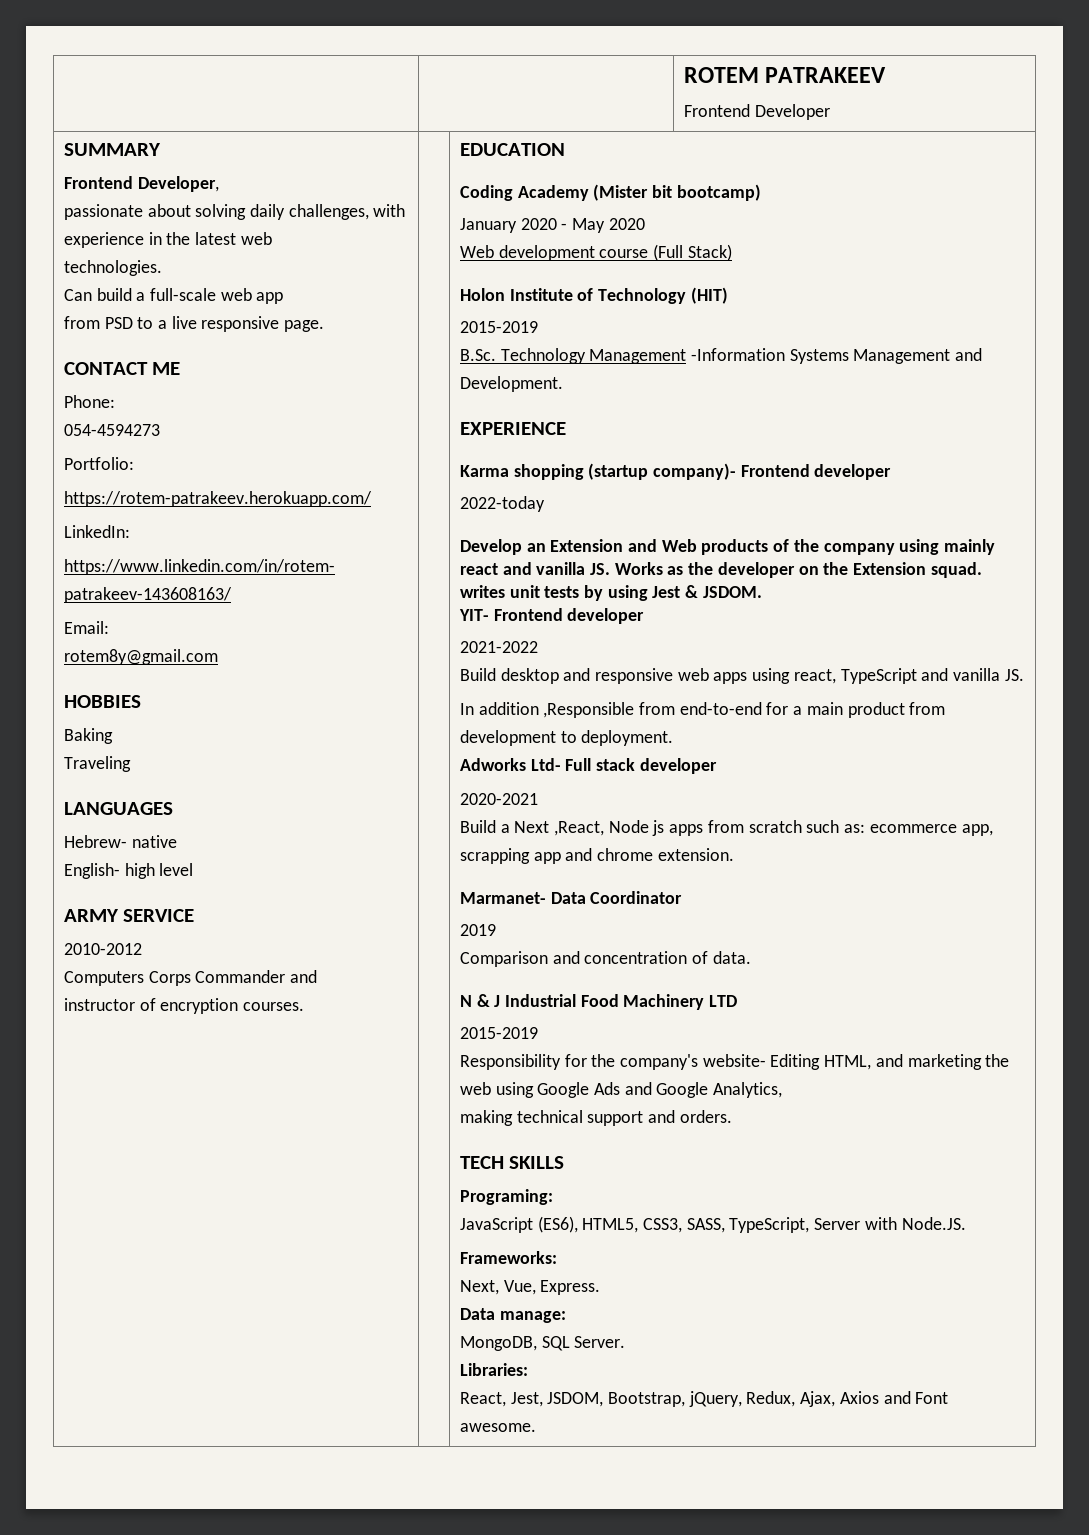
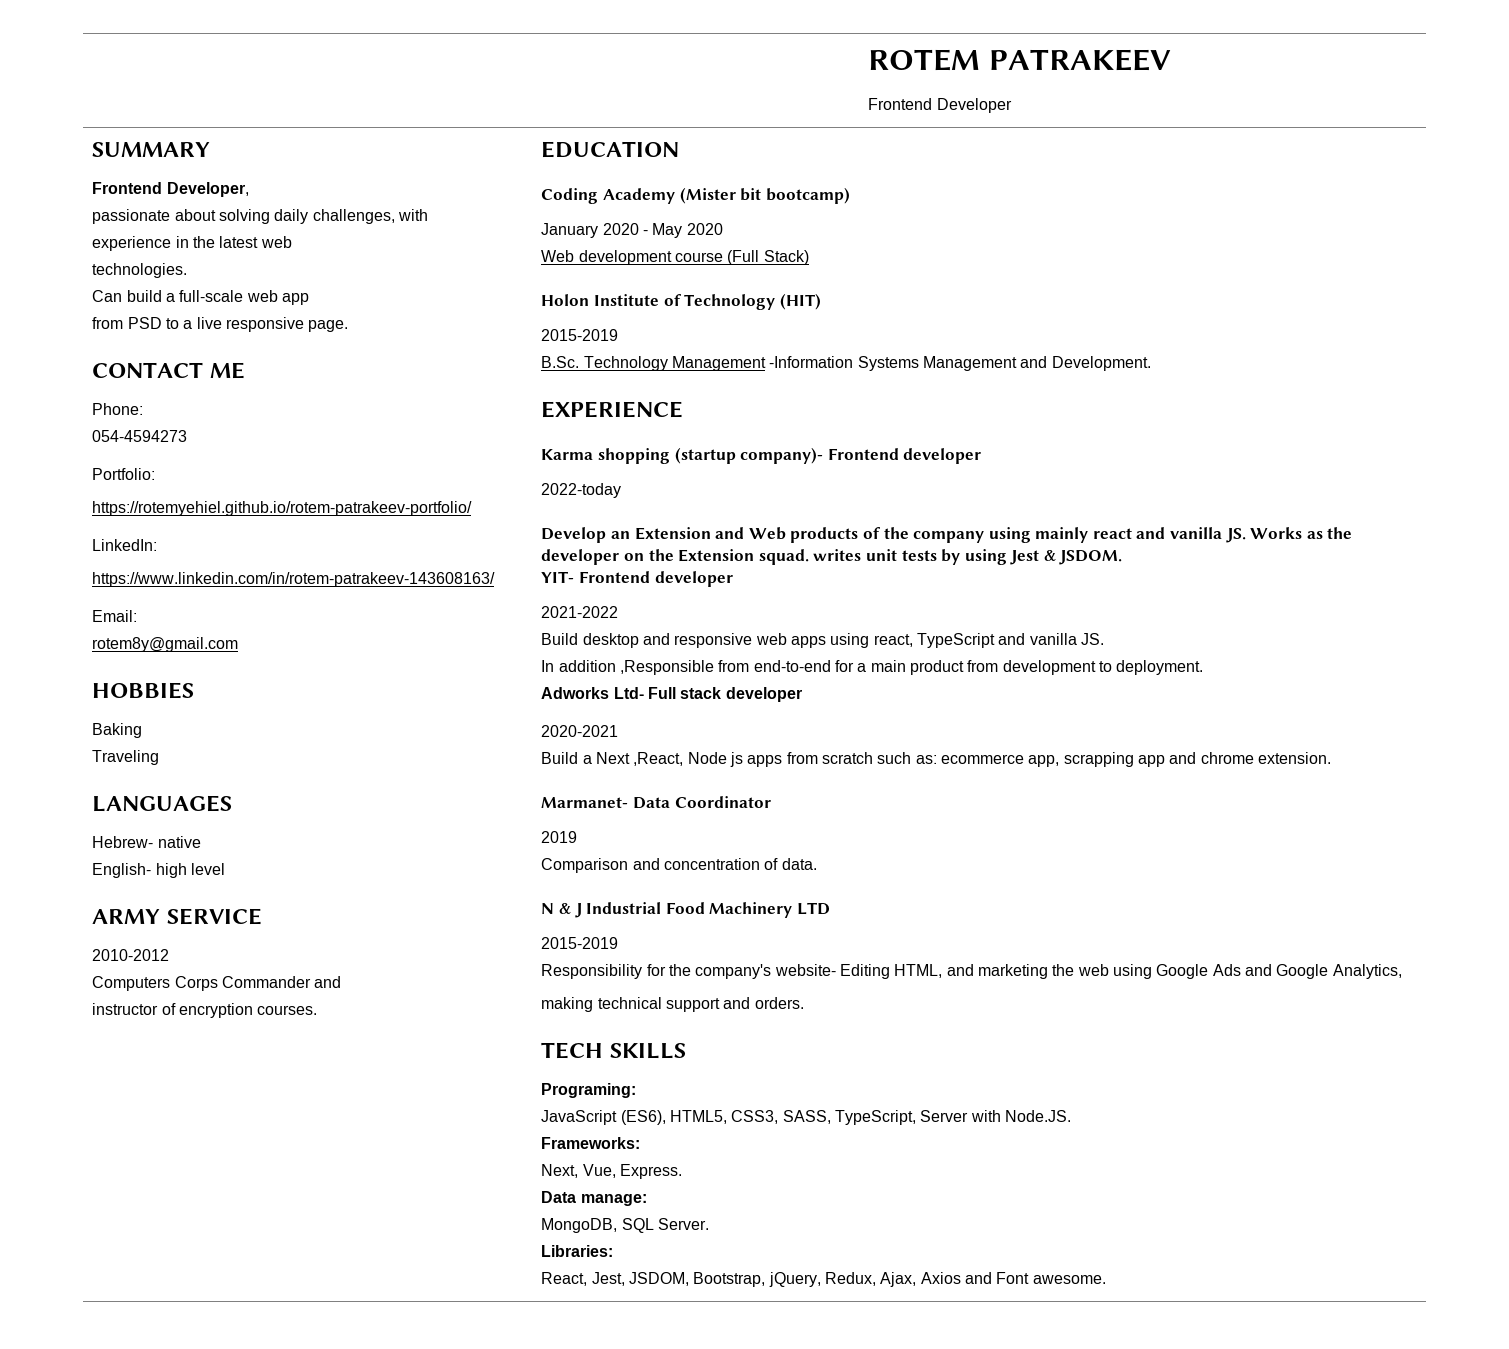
- https://rotem-patrakeev.herokuapp.com/
+ https://rotemyehiel.github.io/rotem-patrakeev-portfolio/

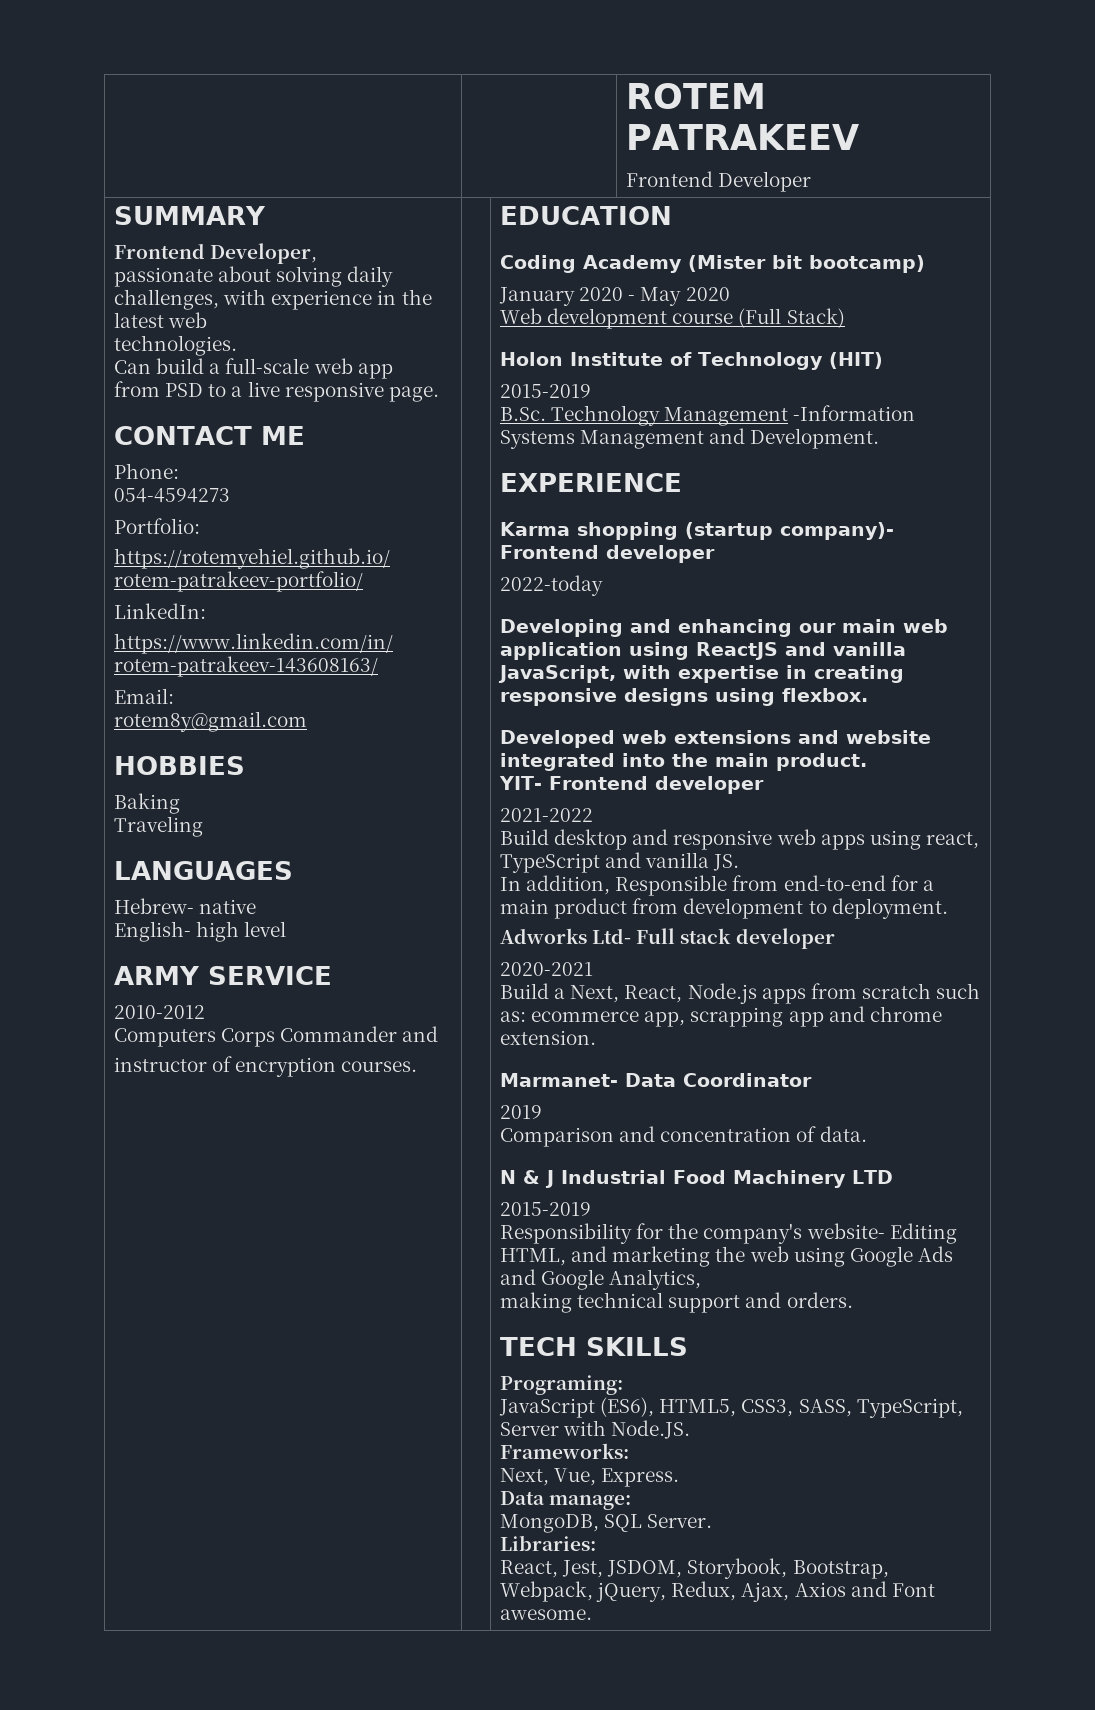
- Develop an Extension and Web products of the company using mainly react and vanilla JS. Works as the developer on the Extension squad. writes unit tests by using Jest & JSDOM.
+ Developing and enhancing our main web application using ReactJS and vanilla JavaScript, with expertise in creating responsive designs using flexbox.
+ Developed web extensions and website integrated into the main product.
- In addition ,Responsible from end-to-end for a main product from development to deployment.
+ In addition, Responsible from end-to-end for a main product from development to deployment.
- Build a Next ,React, Node js apps from scratch such as: ecommerce app, scrapping app and chrome extension.
+ Build a Next, React, Node.js apps from scratch such as: ecommerce app, scrapping app and chrome extension.
- React, Jest, JSDOM, Bootstrap, jQuery, Redux, Ajax, Axios and Font awesome.
+ React, Jest, JSDOM, Storybook, Bootstrap, Webpack, jQuery, Redux, Ajax, Axios and Font awesome.

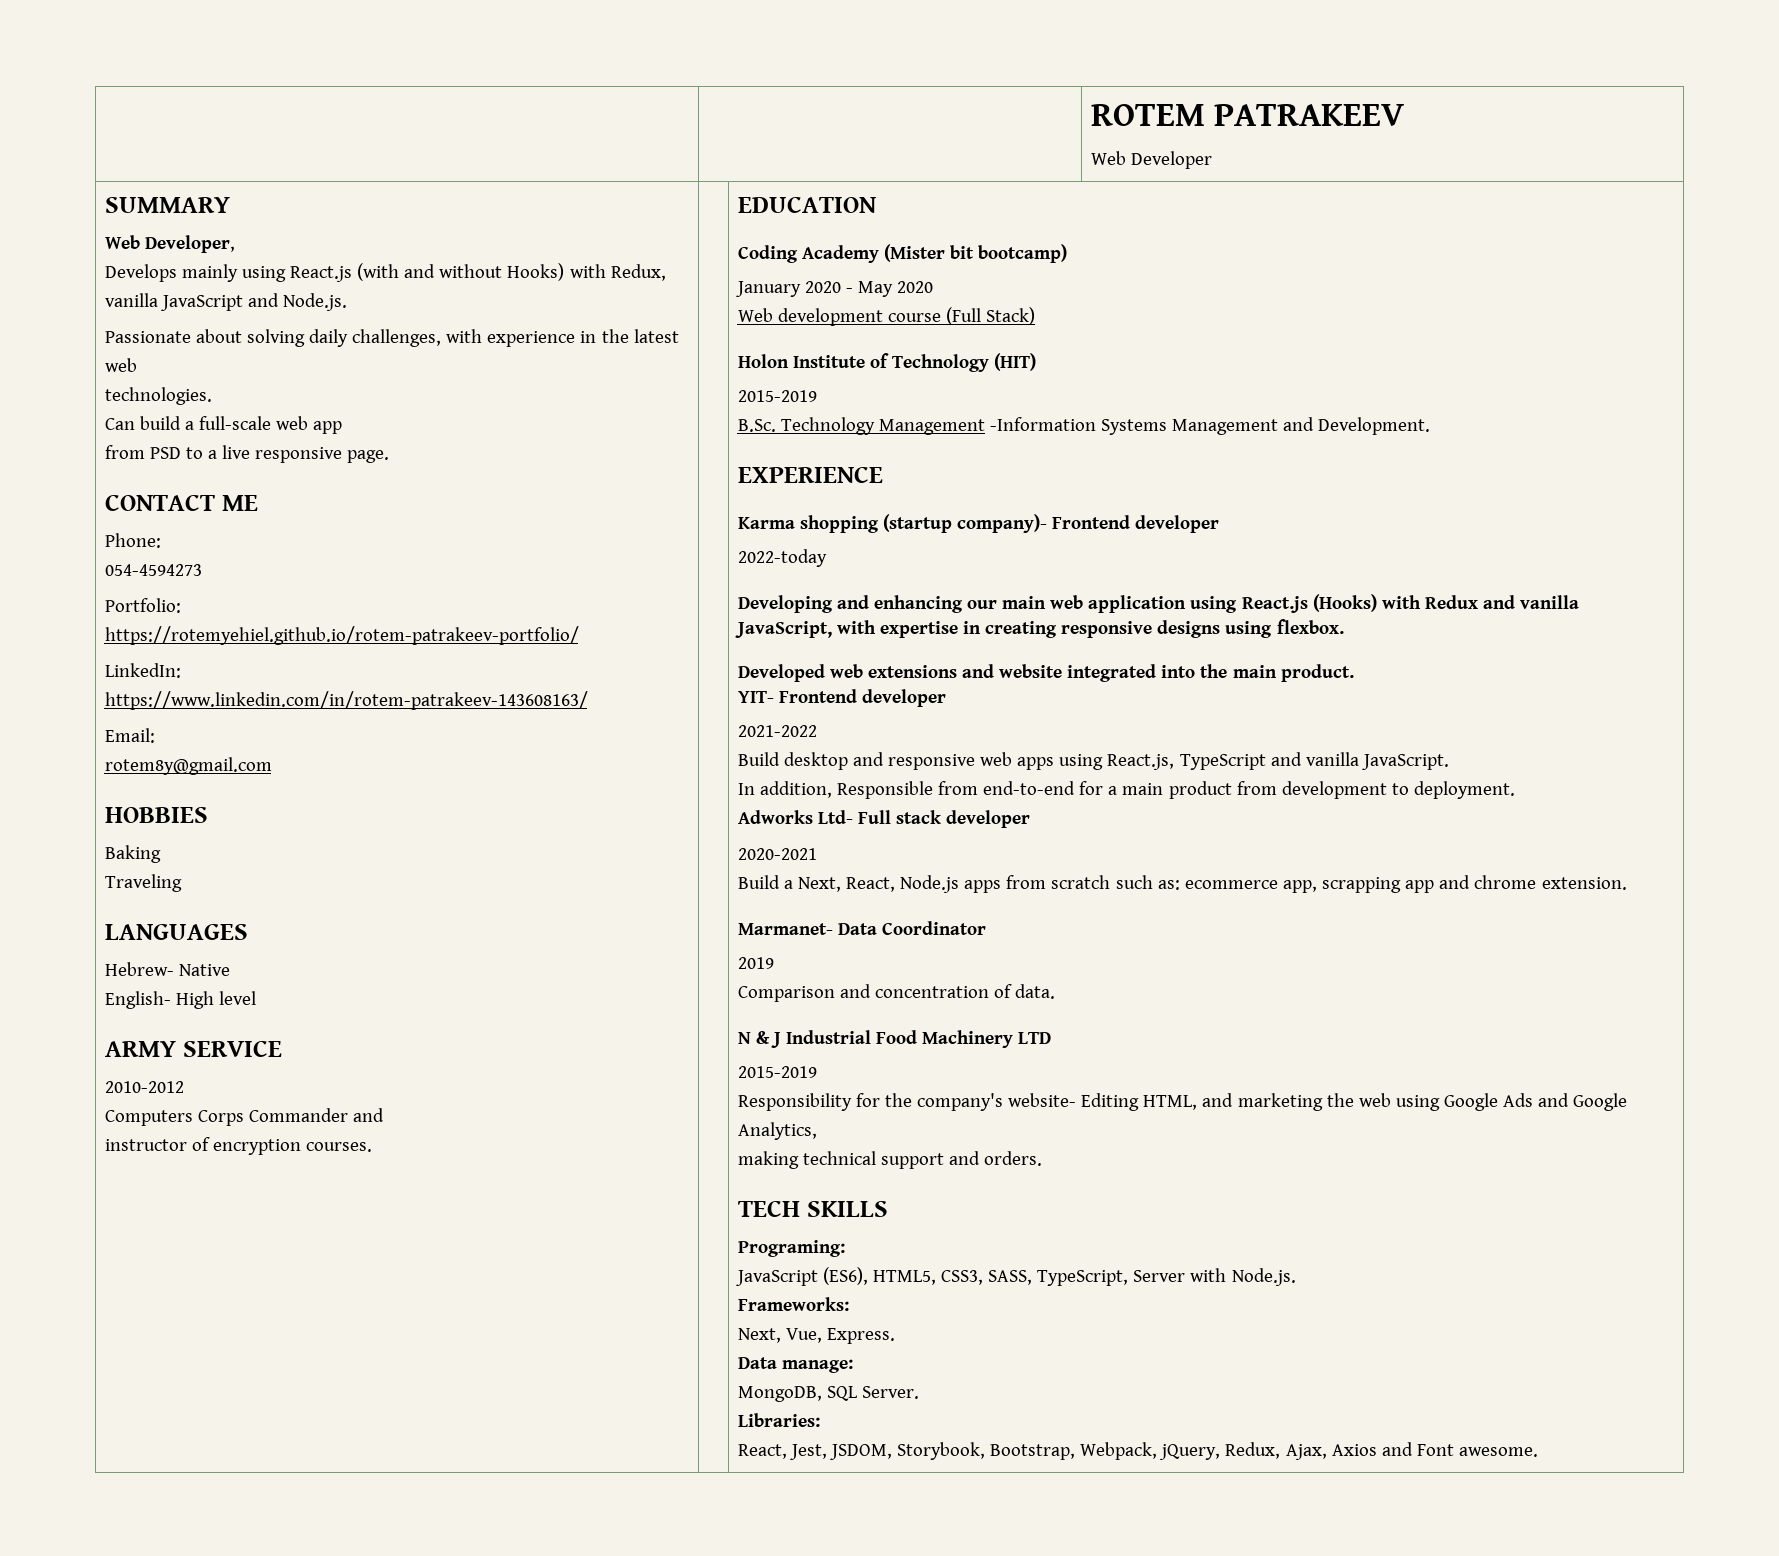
  | | ROTEM PATRAKEEV
- Frontend Developer
+ Web Developer
- Frontend Developer,
+ Web Developer,
- passionate about solving daily challenges, with experience in the latest web
+ Develops mainly using React.js (with and without Hooks) with Redux, vanilla JavaScript and Node.js.
+ Passionate about solving daily challenges, with experience in the latest web
- Hebrew- native
+ Hebrew- Native
- English- high level
+ English- High level
- Developing and enhancing our main web application using ReactJS and vanilla JavaScript, with expertise in creating responsive designs using flexbox.
+ Developing and enhancing our main web application using React.js (Hooks) with Redux and vanilla JavaScript, with expertise in creating responsive designs using flexbox.
- Build desktop and responsive web apps using react, TypeScript and vanilla JS.
+ Build desktop and responsive web apps using React.js, TypeScript and vanilla JavaScript.
- JavaScript (ES6), HTML5, CSS3, SASS, TypeScript, Server with Node.JS.
+ JavaScript (ES6), HTML5, CSS3, SASS, TypeScript, Server with Node.js.

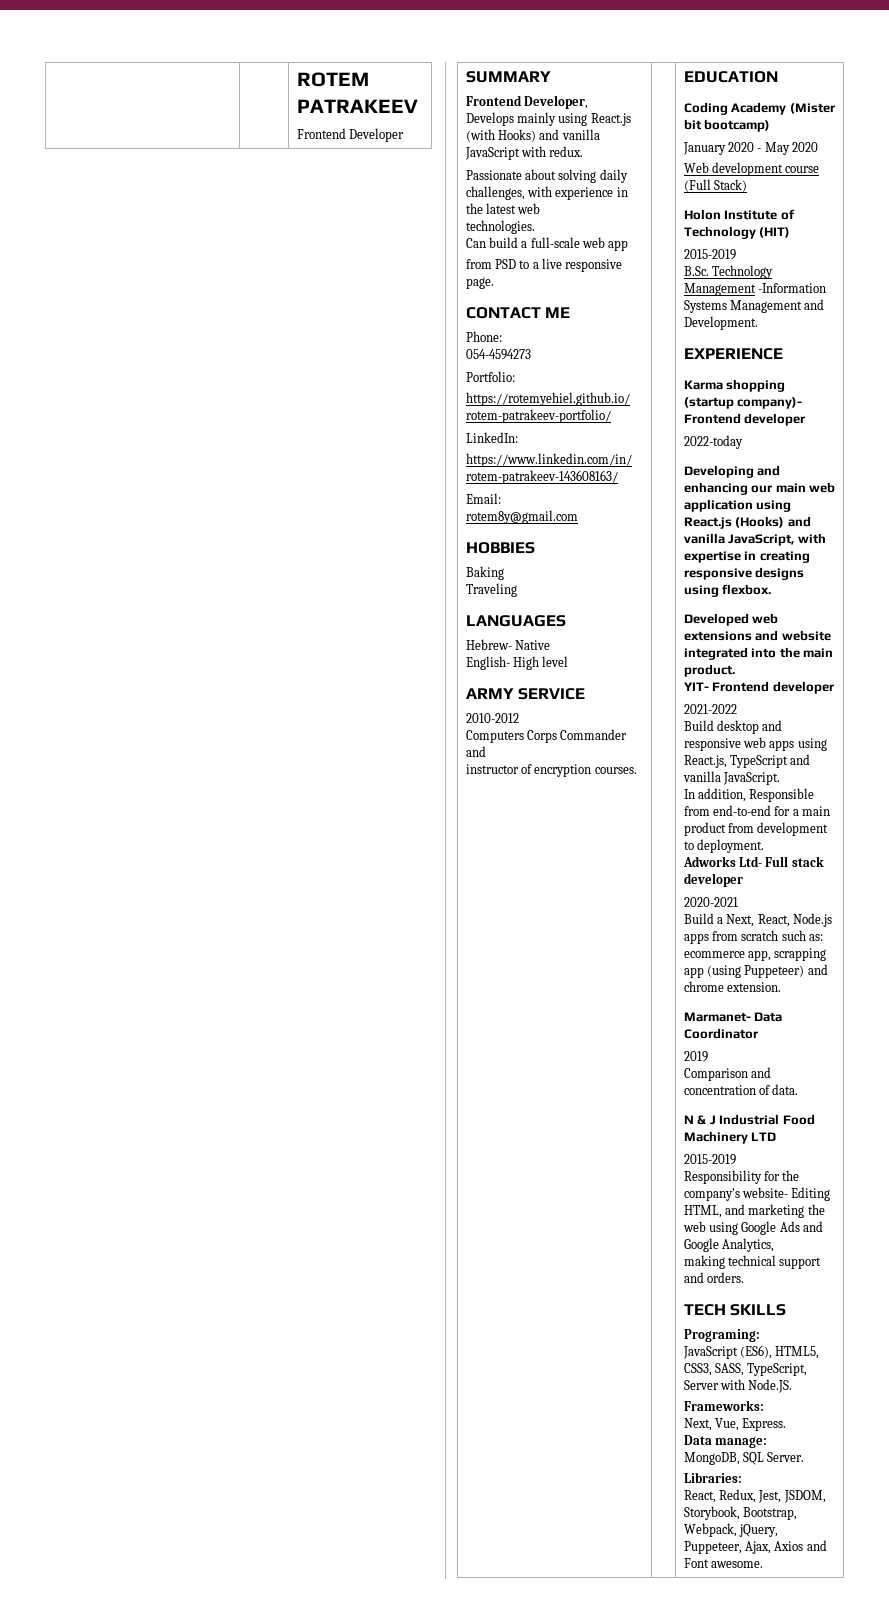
  | | ROTEM PATRAKEEV
- Web Developer
+ Frontend Developer
- Web Developer,
+ Frontend Developer,
- Develops mainly using React.js (with and without Hooks) with Redux, vanilla JavaScript and Node.js.
+ Develops mainly using React.js (with Hooks) and vanilla JavaScript with redux.
- Developing and enhancing our main web application using React.js (Hooks) with Redux and vanilla JavaScript, with expertise in creating responsive designs using flexbox.
+ Developing and enhancing our main web application using React.js (Hooks) and vanilla JavaScript, with expertise in creating responsive designs using flexbox.
- Build a Next, React, Node.js apps from scratch such as: ecommerce app, scrapping app and chrome extension.
+ Build a Next, React, Node.js apps from scratch such as: ecommerce app, scrapping app (using Puppeteer) and chrome extension.
- JavaScript (ES6), HTML5, CSS3, SASS, TypeScript, Server with Node.js.
+ JavaScript (ES6), HTML5, CSS3, SASS, TypeScript, Server with Node.JS.
- React, Jest, JSDOM, Storybook, Bootstrap, Webpack, jQuery, Redux, Ajax, Axios and Font awesome.
+ React, Redux, Jest, JSDOM, Storybook, Bootstrap, Webpack, jQuery, Puppeteer, Ajax, Axios and Font awesome.

